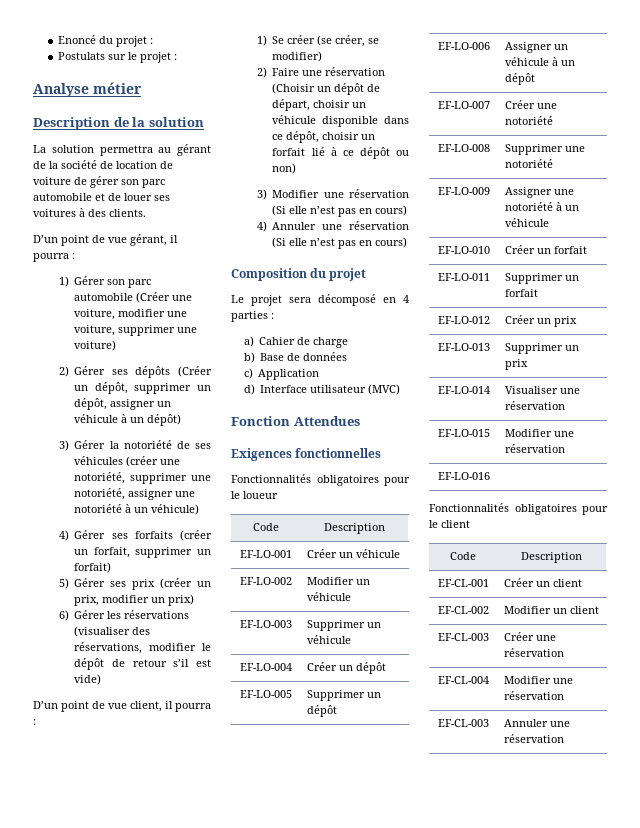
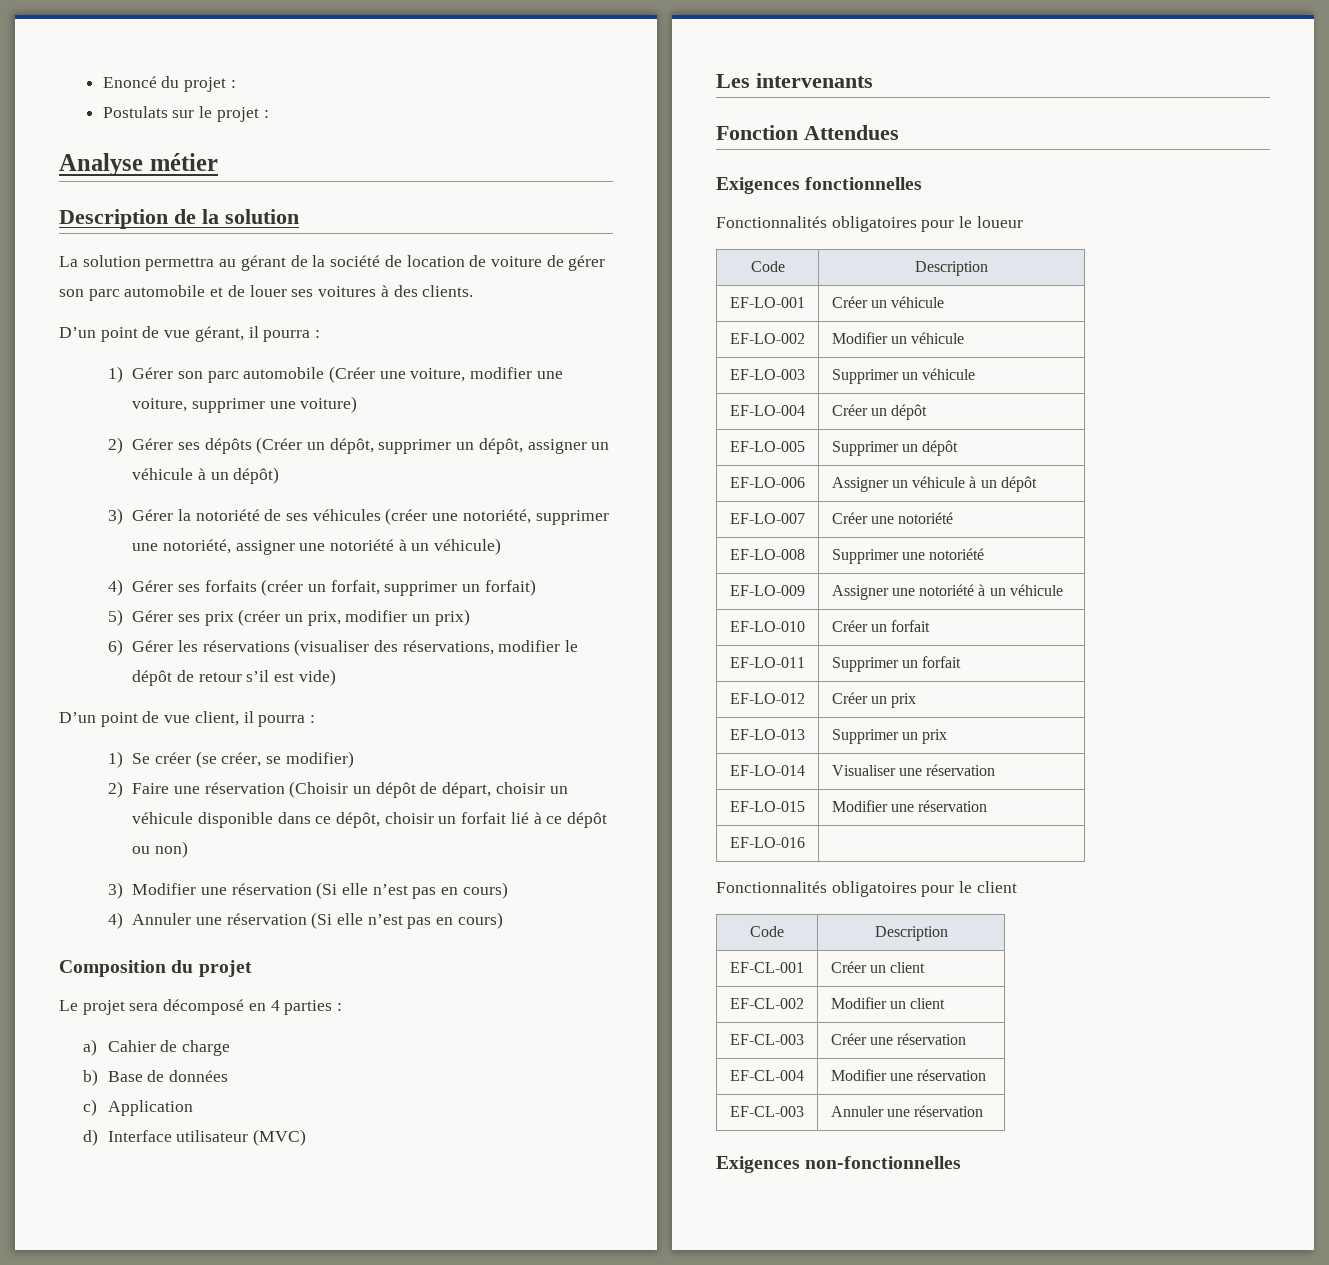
+ Les intervenants
+ Exigences non-fonctionnelles

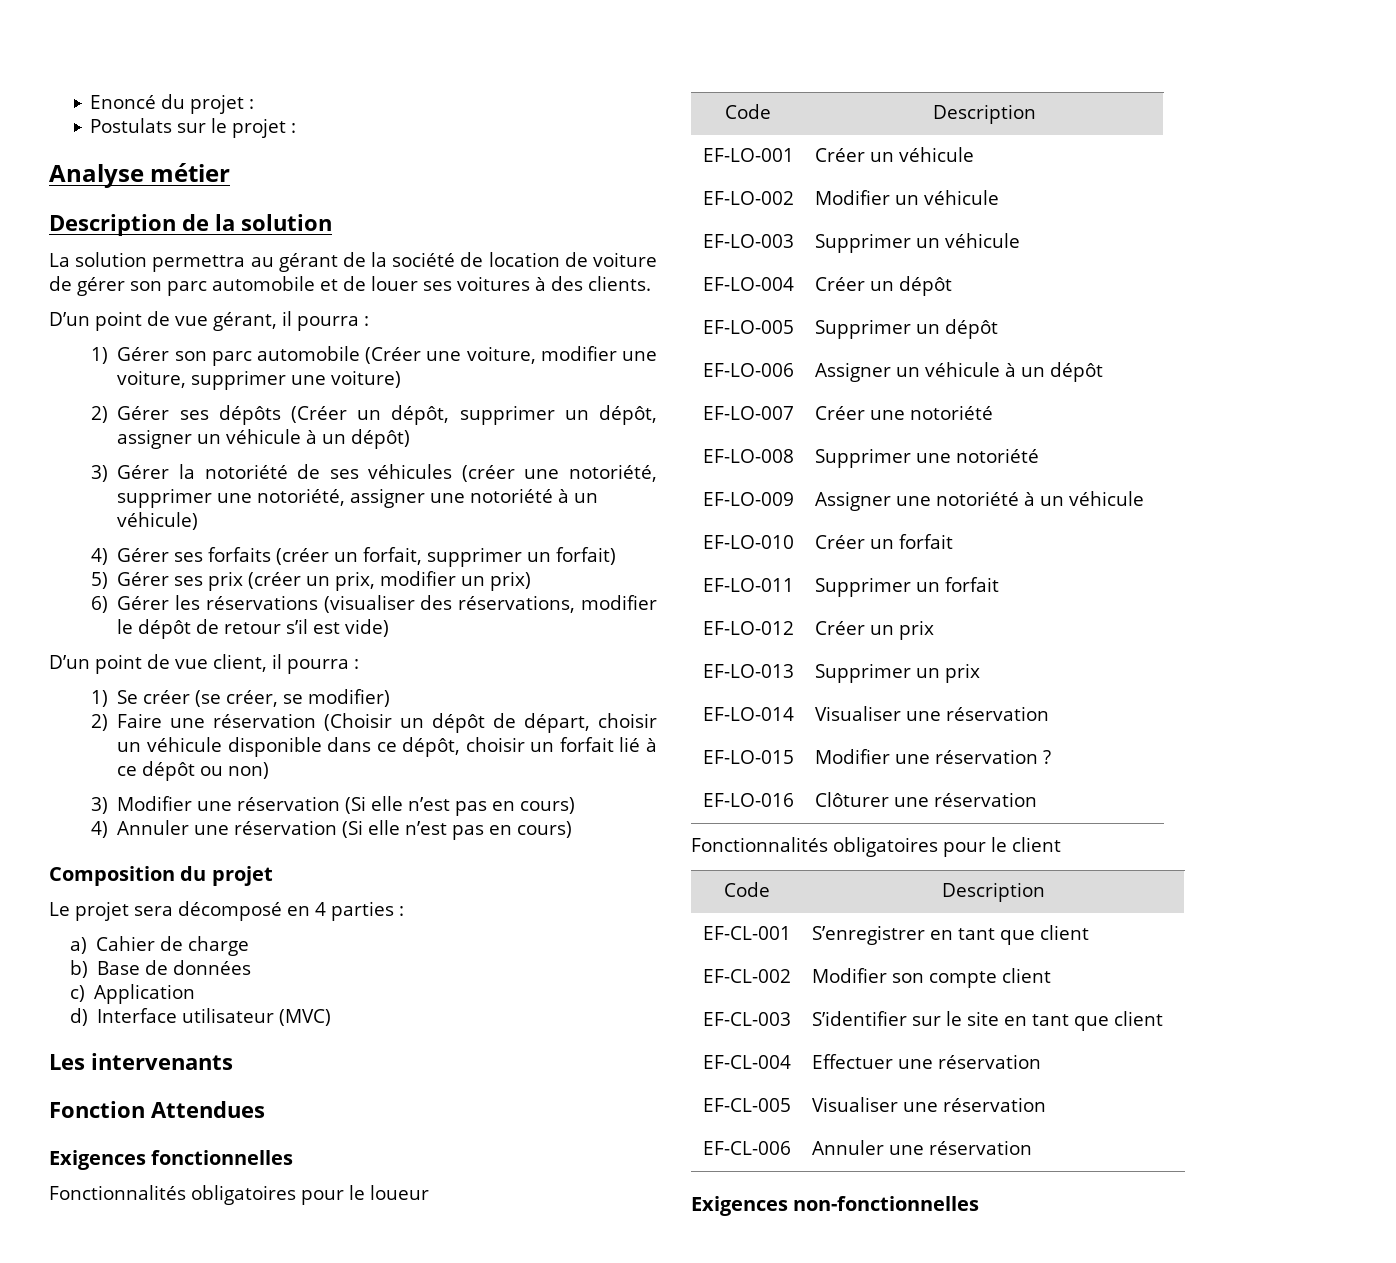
- EF-LO-015 | Modifier une réservation
+ EF-LO-015 | Modifier une réservation ?
- EF-LO-016 |
+ EF-LO-016 | Clôturer une réservation
- EF-CL-001 | Créer un client
+ EF-CL-001 | S’enregistrer en tant que client
- EF-CL-002 | Modifier un client
+ EF-CL-002 | Modifier son compte client
- EF-CL-003 | Créer une réservation
- EF-CL-004 | Modifier une réservation
- EF-CL-003 | Annuler une réservation
+ EF-CL-003 | S’identifier sur le site en tant que client
+ EF-CL-004 | Effectuer une réservation
+ EF-CL-005 | Visualiser une réservation
+ EF-CL-006 | Annuler une réservation

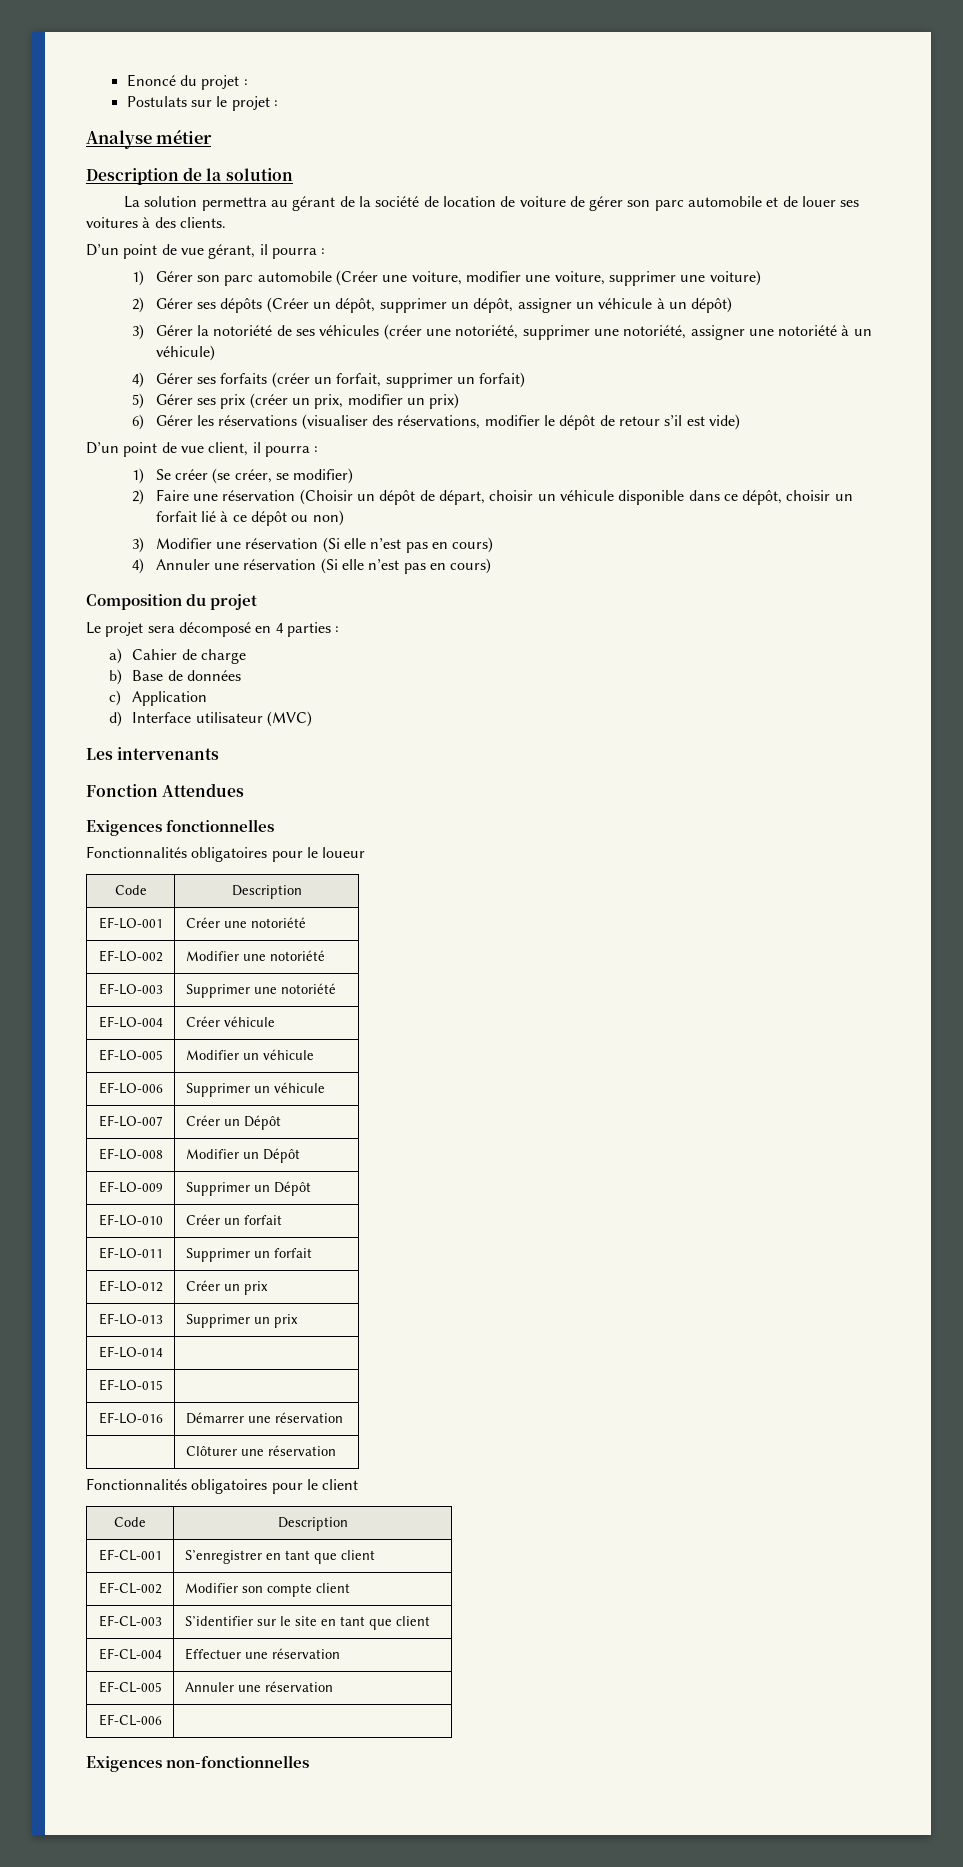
- EF-LO-001 | Créer un véhicule
- EF-LO-002 | Modifier un véhicule
+ EF-LO-001 | Créer une notoriété
+ EF-LO-002 | Modifier une notoriété
+ EF-LO-003 | Supprimer une notoriété
+ EF-LO-004 | Créer véhicule
+ EF-LO-005 | Modifier un véhicule
- EF-LO-003 | Supprimer un véhicule
+ EF-LO-006 | Supprimer un véhicule
- EF-LO-004 | Créer un dépôt
- EF-LO-005 | Supprimer un dépôt
- EF-LO-006 | Assigner un véhicule à un dépôt
- EF-LO-007 | Créer une notoriété
- EF-LO-008 | Supprimer une notoriété
- EF-LO-009 | Assigner une notoriété à un véhicule
+ EF-LO-007 | Créer un Dépôt
+ EF-LO-008 | Modifier un Dépôt
+ EF-LO-009 | Supprimer un Dépôt
- EF-LO-014 | Visualiser une réservation
- EF-LO-015 | Modifier une réservation ?
- EF-LO-016 | Clôturer une réservation
+ EF-LO-014 |
+ EF-LO-015 |
+ EF-LO-016 | Démarrer une réservation
+ | Clôturer une réservation
- EF-CL-005 | Visualiser une réservation
+ EF-CL-005 | Annuler une réservation
- EF-CL-006 | Annuler une réservation
+ EF-CL-006 |

